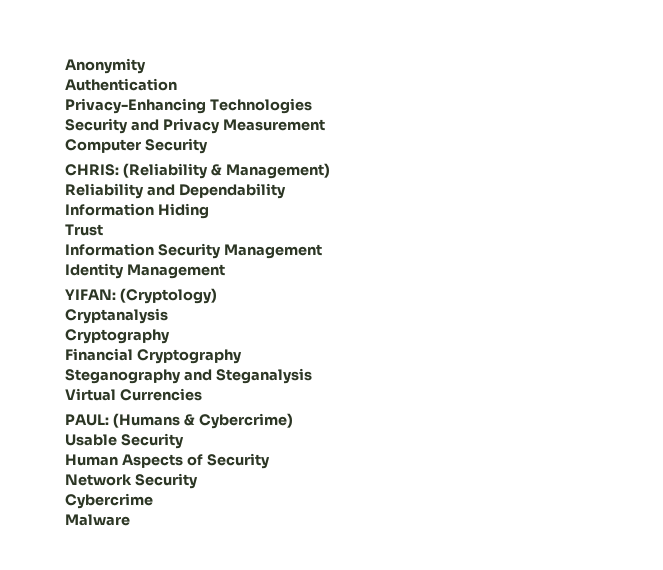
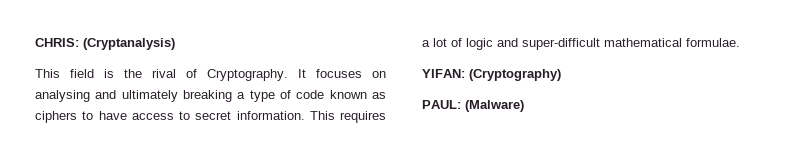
- Anonymity
- Authentication
- Privacy-Enhancing Technologies
- Security and Privacy Measurement
- Computer Security
- CHRIS: (Reliability & Management)
- Reliability and Dependability
- Information Hiding
- Trust
- Information Security Management
- Identity Management
- YIFAN: (Cryptology)
- Cryptanalysis
- Cryptography
- Financial Cryptography
- Steganography and Steganalysis
- Virtual Currencies
- PAUL: (Humans & Cybercrime)
- Usable Security
- Human Aspects of Security
- Network Security
- Cybercrime
- Malware
+ CHRIS: (Cryptanalysis)
+ This field is the rival of Cryptography. It focuses on analysing and ultimately breaking a type of code known as ciphers to have access to secret information. This requires a lot of logic and super-difficult mathematical formulae.
+ YIFAN: (Cryptography)
+ PAUL: (Malware)

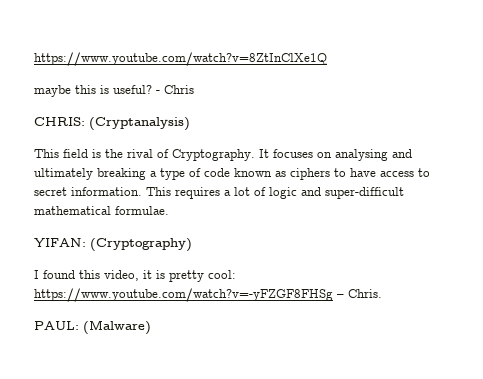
+ https://www.youtube.com/watch?v=8ZtInClXe1Q
+ maybe this is useful? - Chris
+ I found this video, it is pretty cool: https://www.youtube.com/watch?v=-yFZGF8FHSg – Chris.

